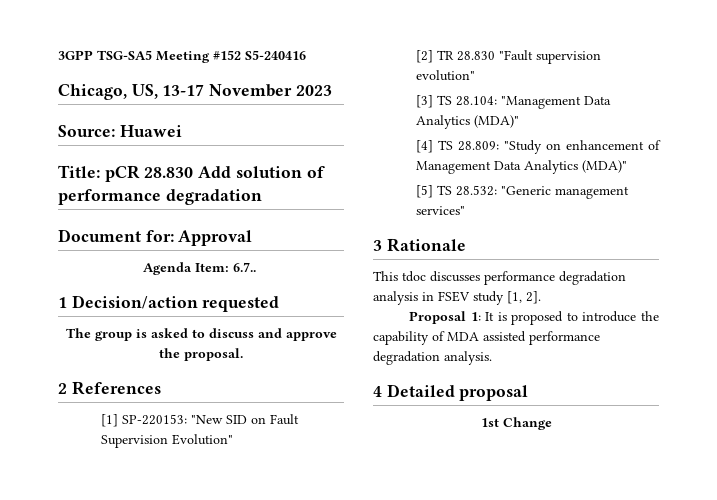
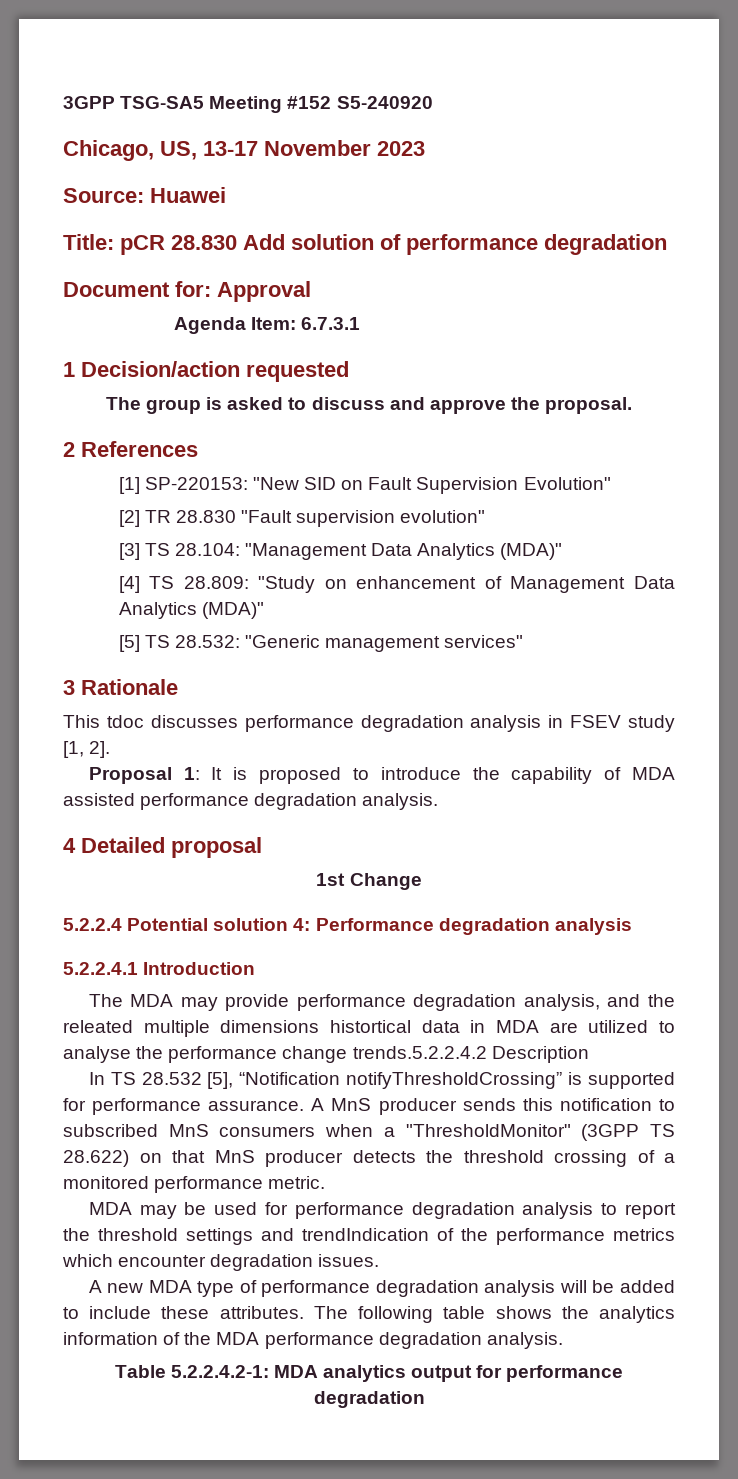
- 3GPP TSG-SA5 Meeting #152 S5-240416
+ 3GPP TSG-SA5 Meeting #152 S5-240920
- Agenda Item: 6.7..
+ Agenda Item: 6.7.3.1
+ 5.2.2.4 Potential solution 4: Performance degradation analysis
+ 5.2.2.4.1 Introduction
+ The MDA may provide performance degradation analysis, and the releated multiple dimensions histortical data in MDA are utilized to analyse the performance change trends.5.2.2.4.2 Description
+ In TS 28.532 [5], “Notification notifyThresholdCrossing” is supported for performance assurance. A MnS producer sends this notification to subscribed MnS consumers when a "ThresholdMonitor" (3GPP TS 28.622) on that MnS producer detects the threshold crossing of a monitored performance metric.
+ MDA may be used for performance degradation analysis to report the threshold settings and trendIndication of the performance metrics which encounter degradation issues.
+ A new MDA type of performance degradation analysis will be added to include these attributes. The following table shows the analytics information of the MDA performance degradation analysis.
+ Table 5.2.2.4.2-1: MDA analytics output for performance degradation

